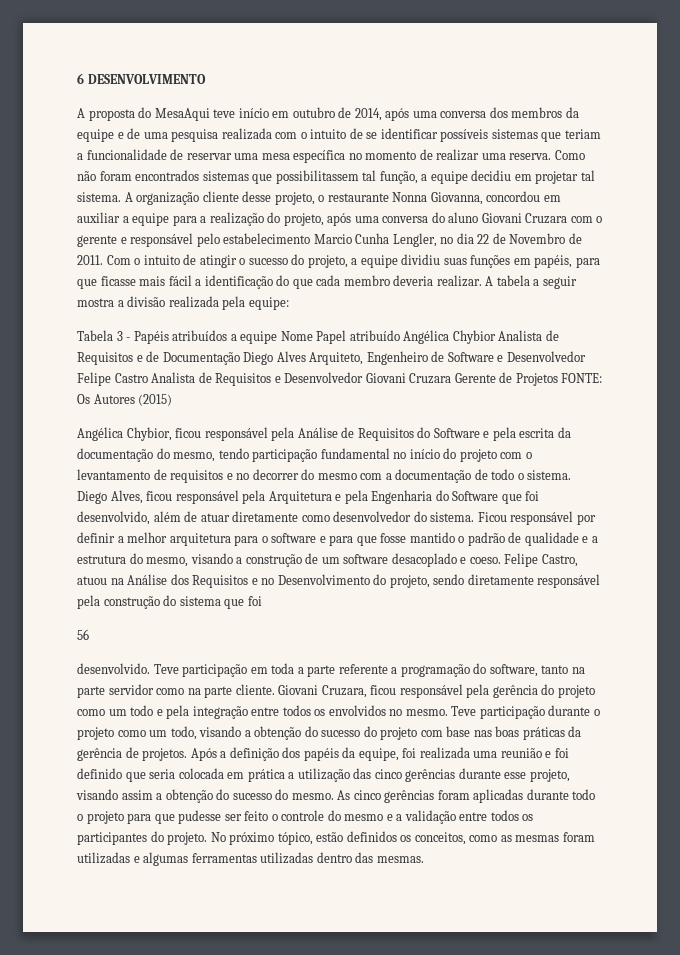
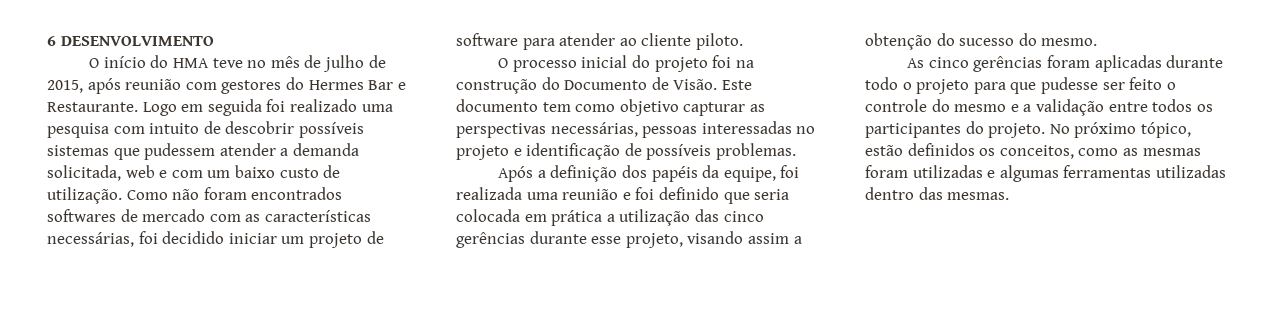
- A proposta do MesaAqui teve início em outubro de 2014, após uma conversa dos membros da equipe e de uma pesquisa realizada com o intuito de se identificar possíveis sistemas que teriam a funcionalidade de reservar uma mesa específica no momento de realizar uma reserva. Como não foram encontrados sistemas que possibilitassem tal função, a equipe decidiu em projetar tal sistema. A organização cliente desse projeto, o restaurante Nonna Giovanna, concordou em auxiliar a equipe para a realização do projeto, após uma conversa do aluno Giovani Cruzara com o gerente e responsável pelo estabelecimento Marcio Cunha Lengler, no dia 22 de Novembro de 2011. Com o intuito de atingir o sucesso do projeto, a equipe dividiu suas funções em papéis, para que ficasse mais fácil a identificação do que cada membro deveria realizar. A tabela a seguir mostra a divisão realizada pela equipe:
- Tabela 3 - Papéis atribuídos a equipe Nome Papel atribuído Angélica Chybior Analista de Requisitos e de Documentação Diego Alves Arquiteto, Engenheiro de Software e Desenvolvedor Felipe Castro Analista de Requisitos e Desenvolvedor Giovani Cruzara Gerente de Projetos FONTE: Os Autores (2015)
- Angélica Chybior, ficou responsável pela Análise de Requisitos do Software e pela escrita da documentação do mesmo, tendo participação fundamental no início do projeto com o levantamento de requisitos e no decorrer do mesmo com a documentação de todo o sistema. Diego Alves, ficou responsável pela Arquitetura e pela Engenharia do Software que foi desenvolvido, além de atuar diretamente como desenvolvedor do sistema. Ficou responsável por definir a melhor arquitetura para o software e para que fosse mantido o padrão de qualidade e a estrutura do mesmo, visando a construção de um software desacoplado e coeso. Felipe Castro, atuou na Análise dos Requisitos e no Desenvolvimento do projeto, sendo diretamente responsável pela construção do sistema que foi
- 56
- desenvolvido. Teve participação em toda a parte referente a programação do software, tanto na parte servidor como na parte cliente. Giovani Cruzara, ficou responsável pela gerência do projeto como um todo e pela integração entre todos os envolvidos no mesmo. Teve participação durante o projeto como um todo, visando a obtenção do sucesso do projeto com base nas boas práticas da gerência de projetos. Após a definição dos papéis da equipe, foi realizada uma reunião e foi definido que seria colocada em prática a utilização das cinco gerências durante esse projeto, visando assim a obtenção do sucesso do mesmo. As cinco gerências foram aplicadas durante todo o projeto para que pudesse ser feito o controle do mesmo e a validação entre todos os participantes do projeto.
+ O início do HMA teve no mês de julho de 2015, após reunião com gestores do Hermes Bar e Restaurante. Logo em seguida foi realizado uma pesquisa com intuito de descobrir possíveis sistemas que pudessem atender a demanda solicitada, web e com um baixo custo de utilização. Como não foram encontrados softwares de mercado com as características necessárias, foi decidido iniciar um projeto de software para atender ao cliente piloto.
+ O processo inicial do projeto foi na construção do Documento de Visão. Este documento tem como objetivo capturar as perspectivas necessárias, pessoas interessadas no projeto e identificação de possíveis problemas.
+ Após a definição dos papéis da equipe, foi realizada uma reunião e foi definido que seria colocada em prática a utilização das cinco gerências durante esse projeto, visando assim a obtenção do sucesso do mesmo.
+ As cinco gerências foram aplicadas durante todo o projeto para que pudesse ser feito o controle do mesmo e a validação entre todos os participantes do projeto.

